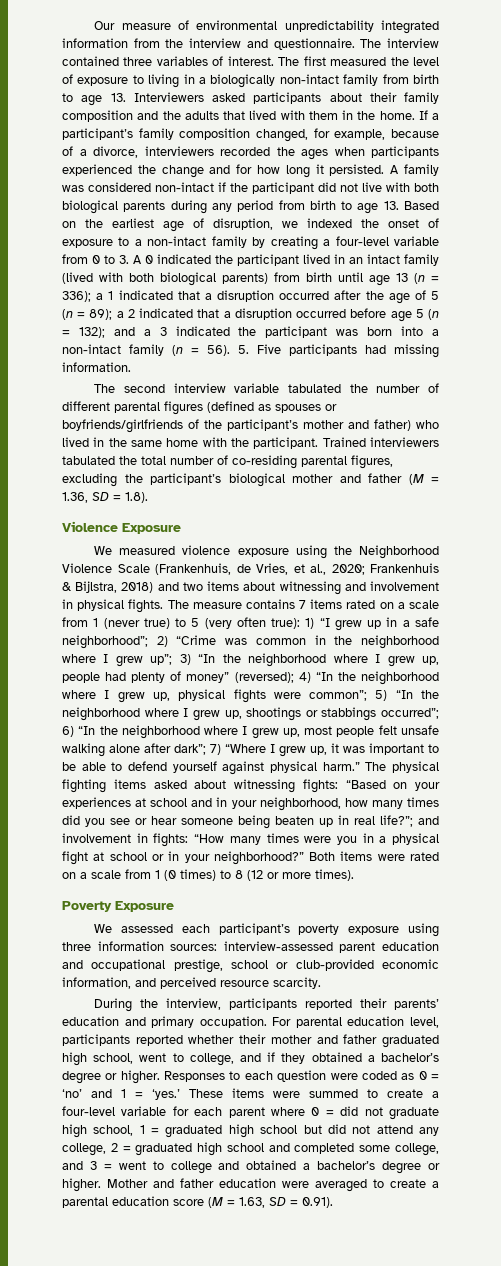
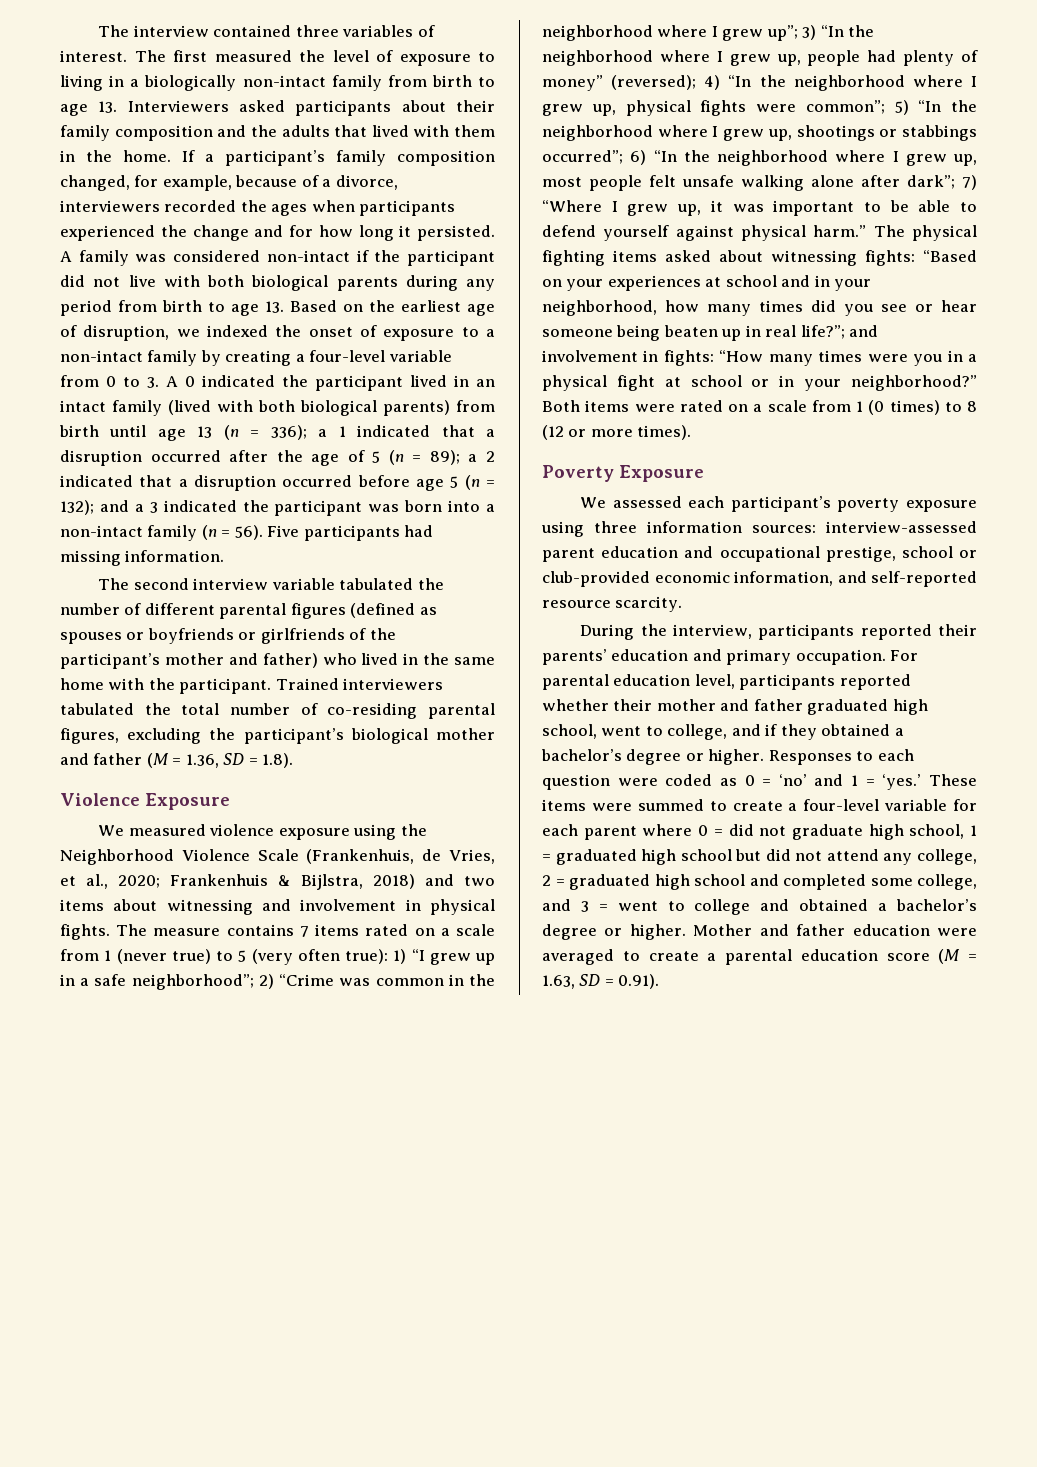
- Our measure of environmental unpredictability integrated information from the interview and questionnaire.
- 5. Five participants had missing information.
+ Five participants had missing information.
- The second interview variable tabulated the number of different parental figures (defined as spouses or boyfriends/girlfriends of the participant’s mother and father) who lived in the same home with the participant.
+ The second interview variable tabulated the number of different parental figures (defined as spouses or boyfriends or girlfriends of the participant’s mother and father) who lived in the same home with the participant.
- We assessed each participant’s poverty exposure using three information sources: interview-assessed parent education and occupational prestige, school or club-provided economic information, and perceived resource scarcity.
+ We assessed each participant’s poverty exposure using three information sources: interview-assessed parent education and occupational prestige, school or club-provided economic information, and self-reported resource scarcity.

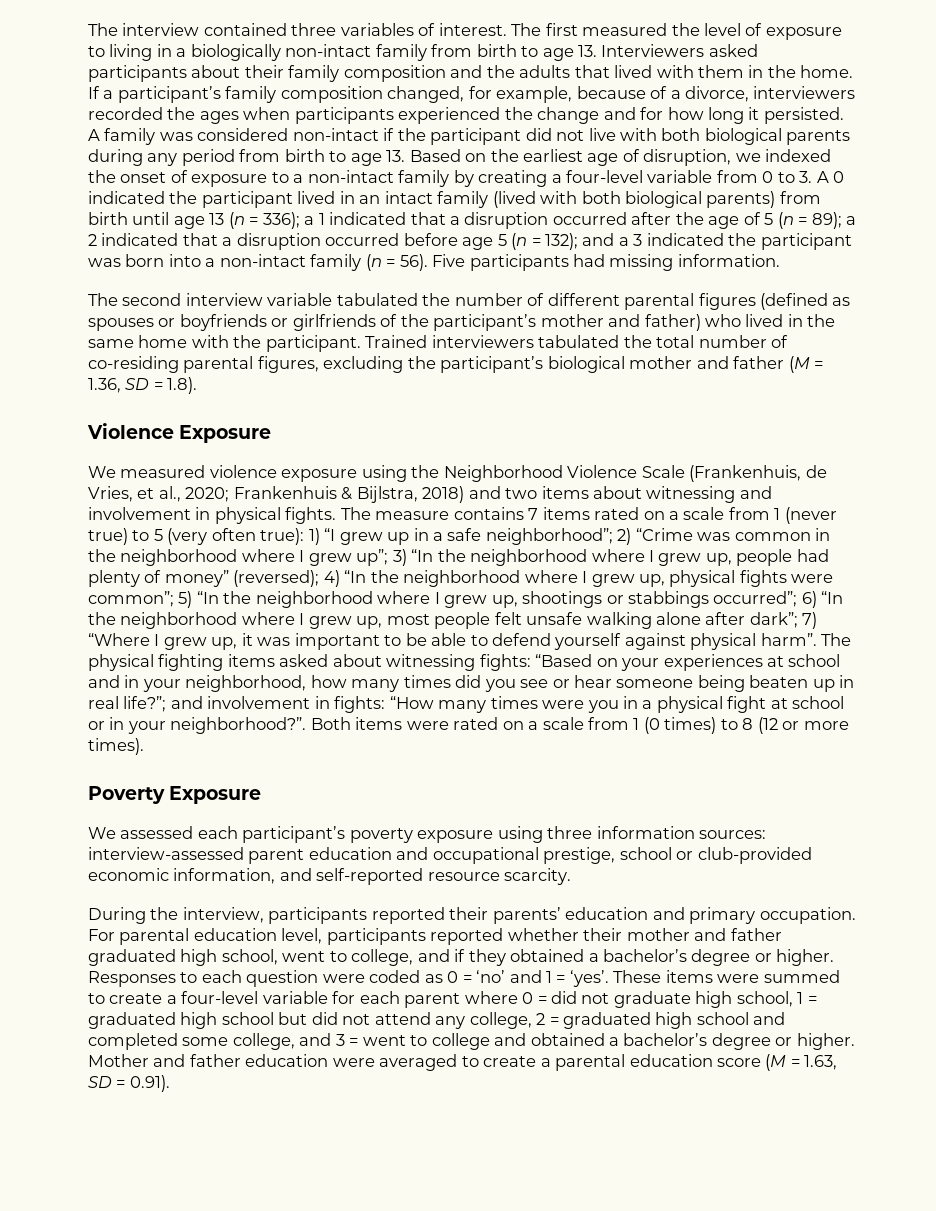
- 7) “Where I grew up, it was important to be able to defend yourself against physical harm.”
+ 7) “Where I grew up, it was important to be able to defend yourself against physical harm”.
- The physical fighting items asked about witnessing fights: “Based on your experiences at school and in your neighborhood, how many times did you see or hear someone being beaten up in real life?”; and involvement in fights: “How many times were you in a physical fight at school or in your neighborhood?”
+ The physical fighting items asked about witnessing fights: “Based on your experiences at school and in your neighborhood, how many times did you see or hear someone being beaten up in real life?”; and involvement in fights: “How many times were you in a physical fight at school or in your neighborhood?”.
- Responses to each question were coded as 0 = ‘no’ and 1 = ‘yes.’
+ Responses to each question were coded as 0 = ‘no’ and 1 = ‘yes’.

